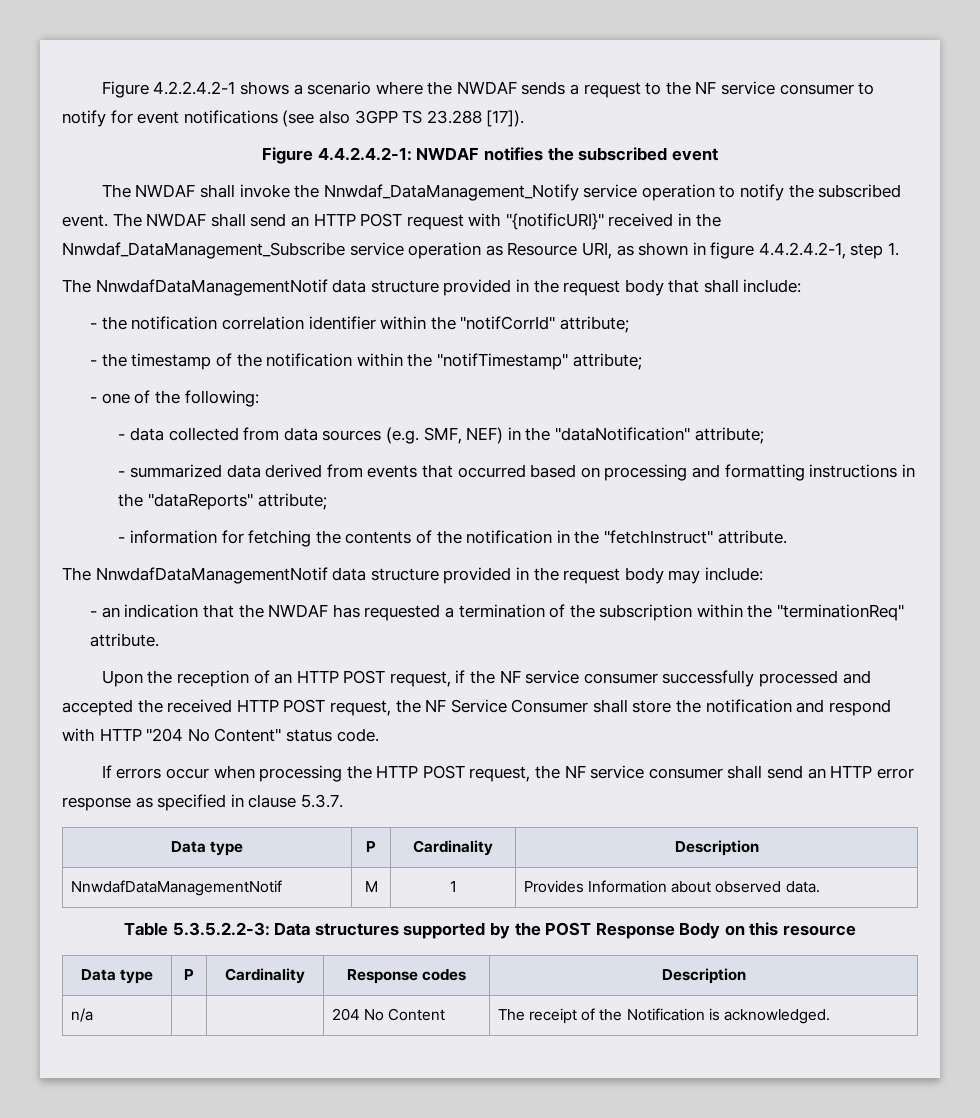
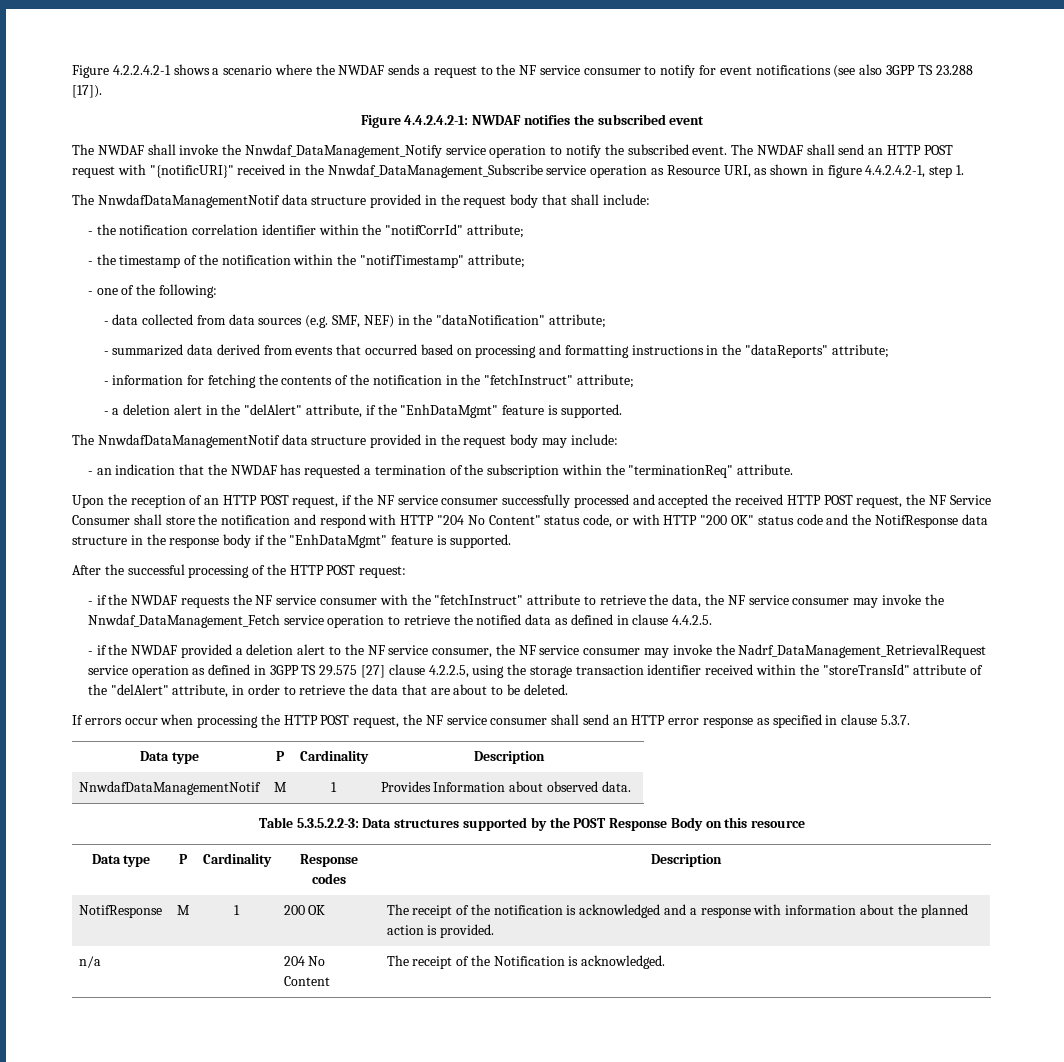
- - information for fetching the contents of the notification in the "fetchInstruct" attribute.
+ - information for fetching the contents of the notification in the "fetchInstruct" attribute;
+ - a deletion alert in the "delAlert" attribute, if the "EnhDataMgmt" feature is supported.
- Upon the reception of an HTTP POST request, if the NF service consumer successfully processed and accepted the received HTTP POST request, the NF Service Consumer shall store the notification and respond with HTTP "204 No Content" status code.
+ Upon the reception of an HTTP POST request, if the NF service consumer successfully processed and accepted the received HTTP POST request, the NF Service Consumer shall store the notification and respond with HTTP "204 No Content" status code, or with HTTP "200 OK" status code and the NotifResponse data structure in the response body if the "EnhDataMgmt" feature is supported.
+ After the successful processing of the HTTP POST request:
+ - if the NWDAF requests the NF service consumer with the "fetchInstruct" attribute to retrieve the data, the NF service consumer may invoke the Nnwdaf_DataManagement_Fetch service operation to retrieve the notified data as defined in clause 4.4.2.5.
+ - if the NWDAF provided a deletion alert to the NF service consumer, the NF service consumer may invoke the Nadrf_DataManagement_RetrievalRequest service operation as defined in 3GPP TS 29.575 [27] clause 4.2.2.5, using the storage transaction identifier received within the "storeTransId" attribute of the "delAlert" attribute, in order to retrieve the data that are about to be deleted.
+ NotifResponse | M | 1 | 200 OK | The receipt of the notification is acknowledged and a response with information about the planned action is provided.

